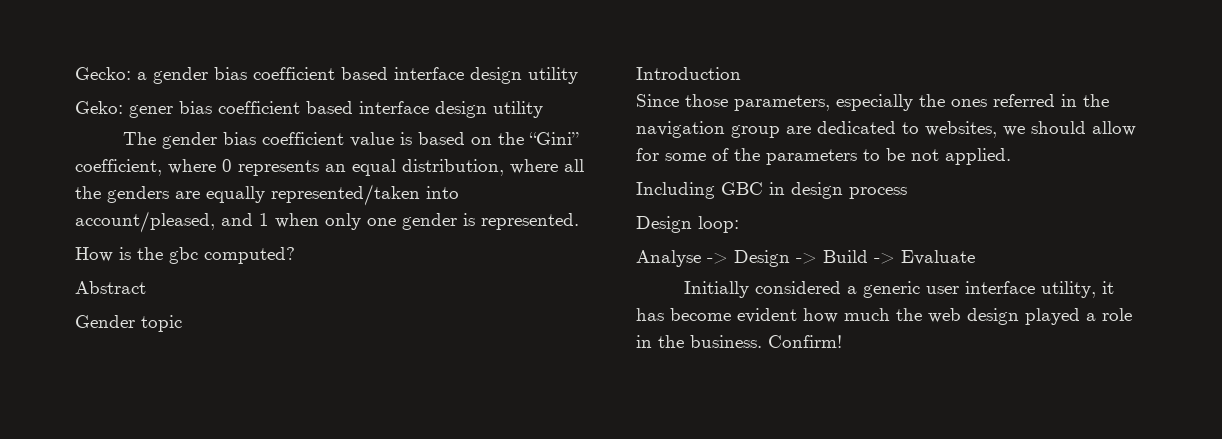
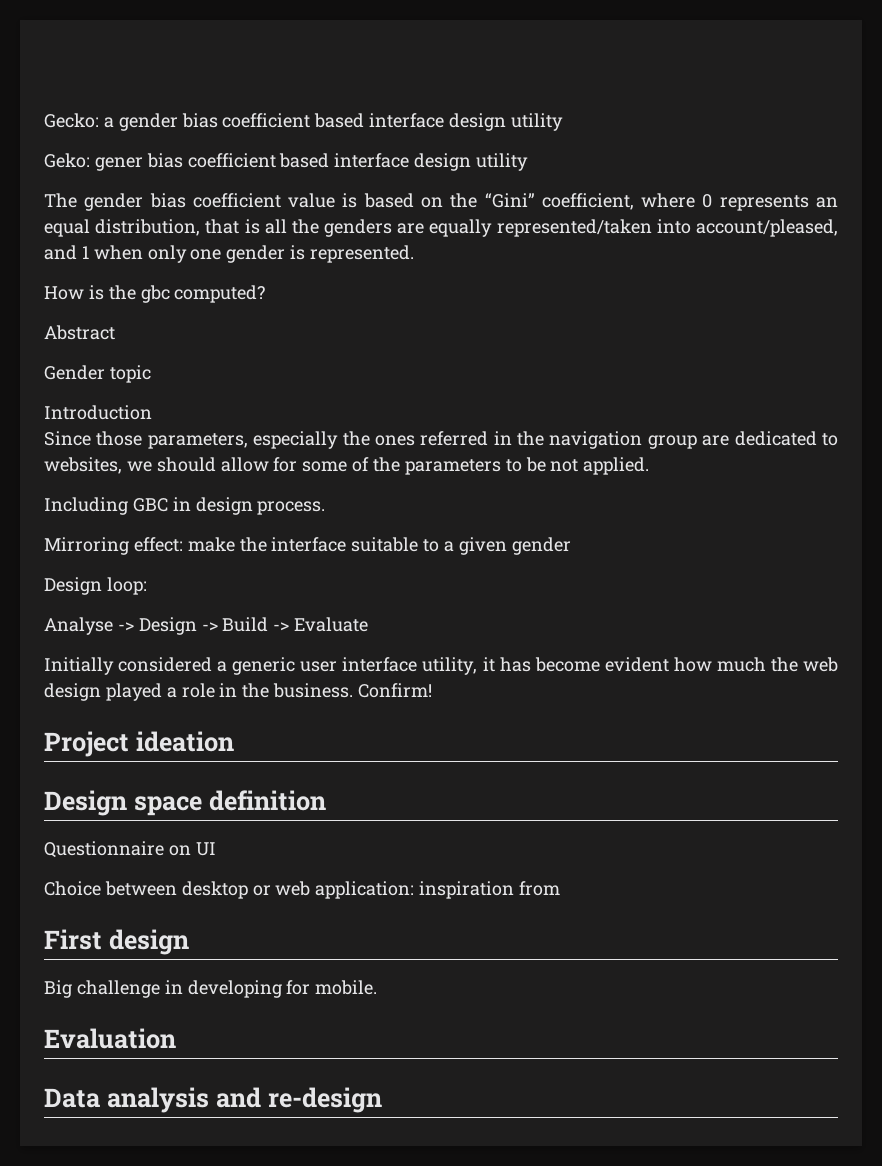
- The gender bias coefficient value is based on the “Gini” coefficient, where 0 represents an equal distribution, where all the genders are equally represented/taken into account/pleased, and 1 when only one gender is represented.
+ The gender bias coefficient value is based on the “Gini” coefficient, where 0 represents an equal distribution, that is all the genders are equally represented/taken into account/pleased, and 1 when only one gender is represented.
- Including GBC in design process
+ Including GBC in design process.
+ Mirroring effect: make the interface suitable to a given gender
+ Project ideation
+ Design space definition
+ Questionnaire on UI
+ Choice between desktop or web application: inspiration from
+ First design
+ Big challenge in developing for mobile.
+ Evaluation
+ Data analysis and re-design

